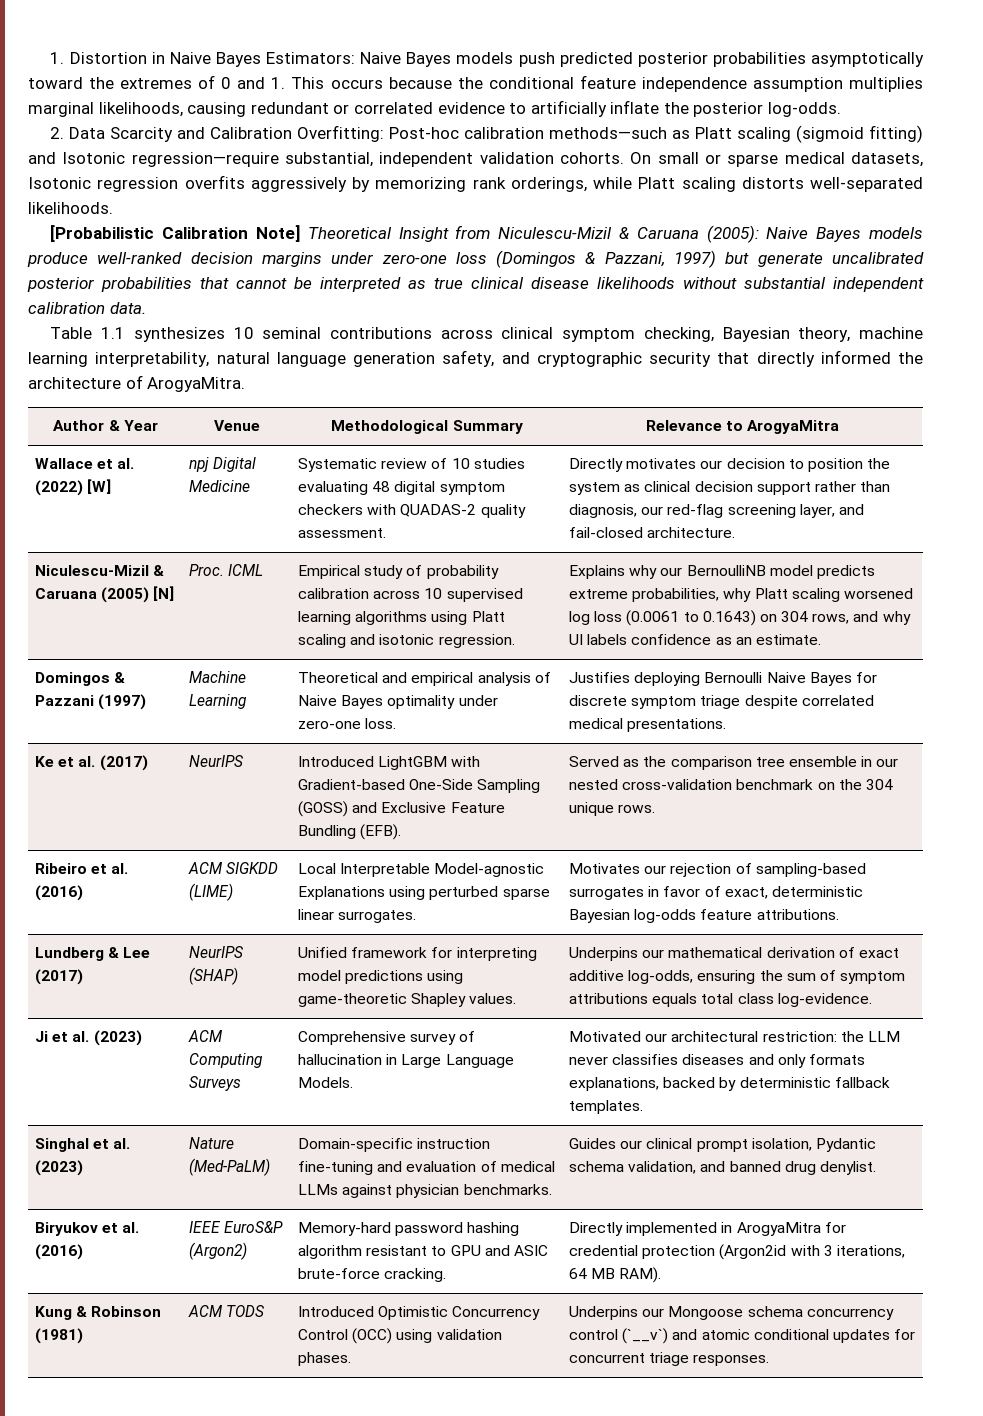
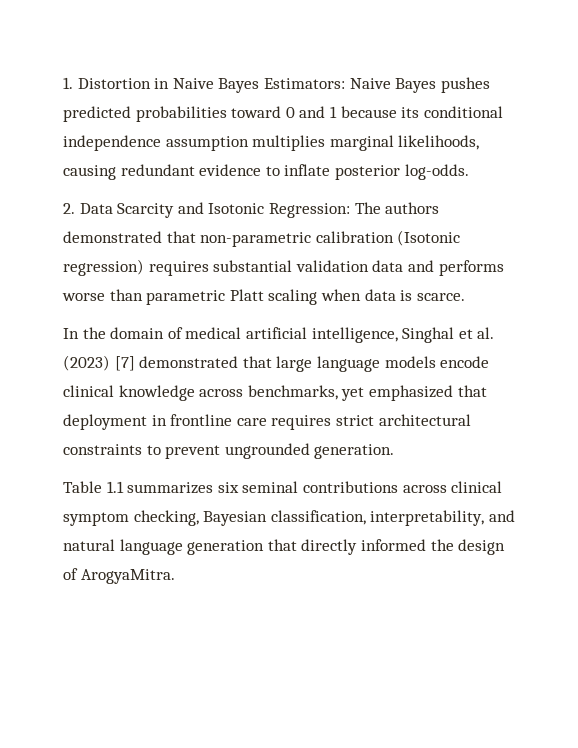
- 1. Distortion in Naive Bayes Estimators: Naive Bayes models push predicted posterior probabilities asymptotically toward the extremes of 0 and 1. This occurs because the conditional feature independence assumption multiplies marginal likelihoods, causing redundant or correlated evidence to artificially inflate the posterior log-odds.
+ 1. Distortion in Naive Bayes Estimators: Naive Bayes pushes predicted probabilities toward 0 and 1 because its conditional independence assumption multiplies marginal likelihoods, causing redundant evidence to inflate posterior log-odds.
- 2. Data Scarcity and Calibration Overfitting: Post-hoc calibration methods—such as Platt scaling (sigmoid fitting) and Isotonic regression—require substantial, independent validation cohorts. On small or sparse medical datasets, Isotonic regression overfits aggressively by memorizing rank orderings, while Platt scaling distorts well-separated likelihoods.
- [Probabilistic Calibration Note] Theoretical Insight from Niculescu-Mizil & Caruana (2005): Naive Bayes models produce well-ranked decision margins under zero-one loss (Domingos & Pazzani, 1997) but generate uncalibrated posterior probabilities that cannot be interpreted as true clinical disease likelihoods without substantial independent calibration data.
+ 2. Data Scarcity and Isotonic Regression: The authors demonstrated that non-parametric calibration (Isotonic regression) requires substantial validation data and performs worse than parametric Platt scaling when data is scarce.
+ In the domain of medical artificial intelligence, Singhal et al. (2023) [7] demonstrated that large language models encode clinical knowledge across benchmarks, yet emphasized that deployment in frontline care requires strict architectural constraints to prevent ungrounded generation.
- Table 1.1 synthesizes 10 seminal contributions across clinical symptom checking, Bayesian theory, machine learning interpretability, natural language generation safety, and cryptographic security that directly informed the architecture of ArogyaMitra.
+ Table 1.1 summarizes six seminal contributions across clinical symptom checking, Bayesian classification, interpretability, and natural language generation that directly informed the design of ArogyaMitra.
- Author & Year | Venue | Methodological Summary | Relevance to ArogyaMitra
- Wallace et al. (2022) [W] | npj Digital Medicine | Systematic review of 10 studies evaluating 48 digital symptom checkers with QUADAS-2 quality assessment. | Directly motivates our decision to position the system as clinical decision support rather than diagnosis, our red-flag screening layer, and fail-closed architecture.
- Niculescu-Mizil & Caruana (2005) [N] | Proc. ICML | Empirical study of probability calibration across 10 supervised learning algorithms using Platt scaling and isotonic regression. | Explains why our BernoulliNB model predicts extreme probabilities, why Platt scaling worsened log loss (0.0061 to 0.1643) on 304 rows, and why UI labels confidence as an estimate.
- Domingos & Pazzani (1997) | Machine Learning | Theoretical and empirical analysis of Naive Bayes optimality under zero-one loss. | Justifies deploying Bernoulli Naive Bayes for discrete symptom triage despite correlated medical presentations.
- Ke et al. (2017) | NeurIPS | Introduced LightGBM with Gradient-based One-Side Sampling (GOSS) and Exclusive Feature Bundling (EFB). | Served as the comparison tree ensemble in our nested cross-validation benchmark on the 304 unique rows.
- Ribeiro et al. (2016) | ACM SIGKDD (LIME) | Local Interpretable Model-agnostic Explanations using perturbed sparse linear surrogates. | Motivates our rejection of sampling-based surrogates in favor of exact, deterministic Bayesian log-odds feature attributions.
- Lundberg & Lee (2017) | NeurIPS (SHAP) | Unified framework for interpreting model predictions using game-theoretic Shapley values. | Underpins our mathematical derivation of exact additive log-odds, ensuring the sum of symptom attributions equals total class log-evidence.
- Ji et al. (2023) | ACM Computing Surveys | Comprehensive survey of hallucination in Large Language Models. | Motivated our architectural restriction: the LLM never classifies diseases and only formats explanations, backed by deterministic fallback templates.
- Singhal et al. (2023) | Nature (Med-PaLM) | Domain-specific instruction fine-tuning and evaluation of medical LLMs against physician benchmarks. | Guides our clinical prompt isolation, Pydantic schema validation, and banned drug denylist.
- Biryukov et al. (2016) | IEEE EuroS&P (Argon2) | Memory-hard password hashing algorithm resistant to GPU and ASIC brute-force cracking. | Directly implemented in ArogyaMitra for credential protection (Argon2id with 3 iterations, 64 MB RAM).
- Kung & Robinson (1981) | ACM TODS | Introduced Optimistic Concurrency Control (OCC) using validation phases. | Underpins our Mongoose schema concurrency control (`__v`) and atomic conditional updates for concurrent triage responses.

